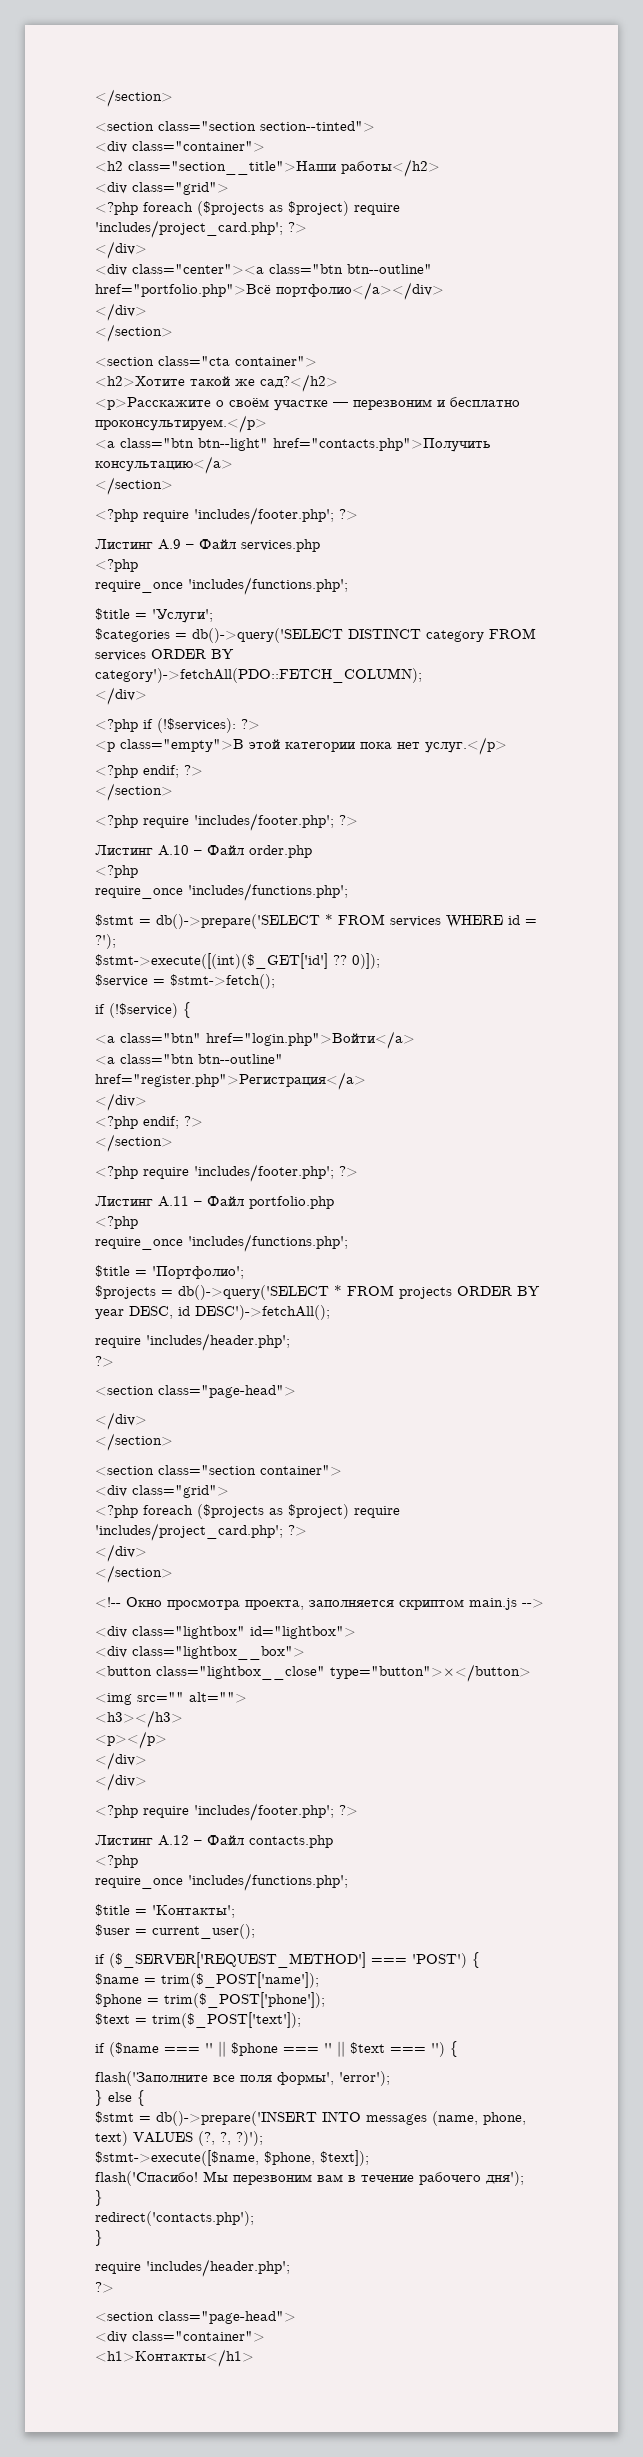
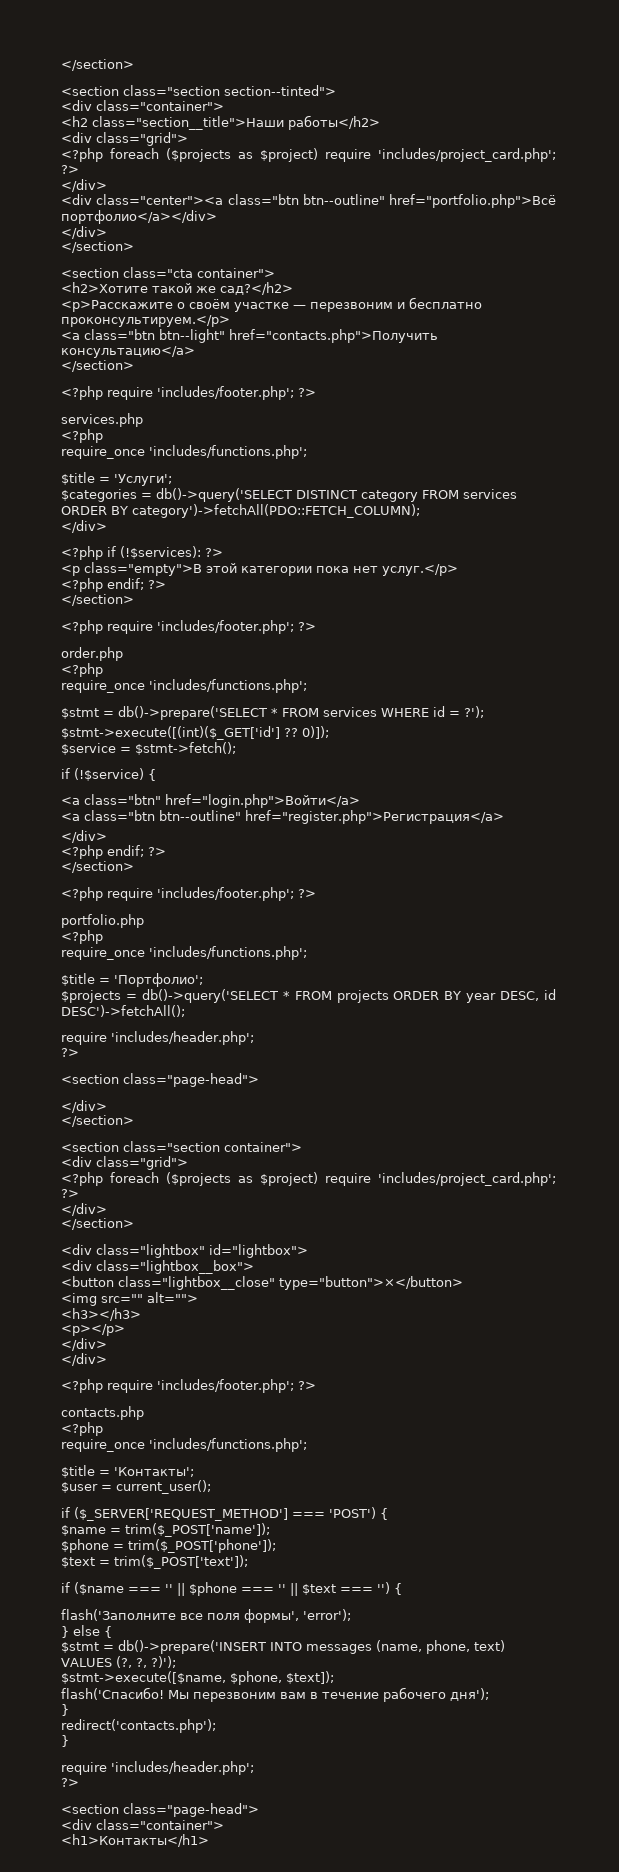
- Листинг А.9 – Файл services.php
+ services.php
- Листинг А.10 – Файл order.php
+ order.php
- Листинг А.11 – Файл portfolio.php
+ portfolio.php
- <!-- Окно просмотра проекта, заполняется скриптом main.js -->
- Листинг А.12 – Файл contacts.php
+ contacts.php

